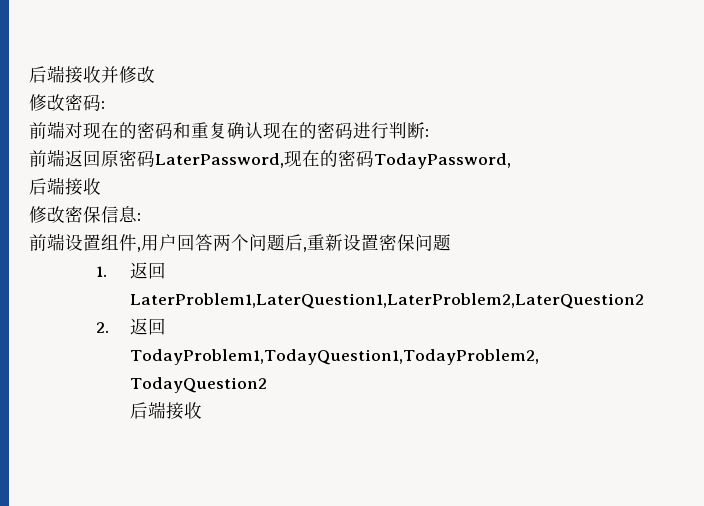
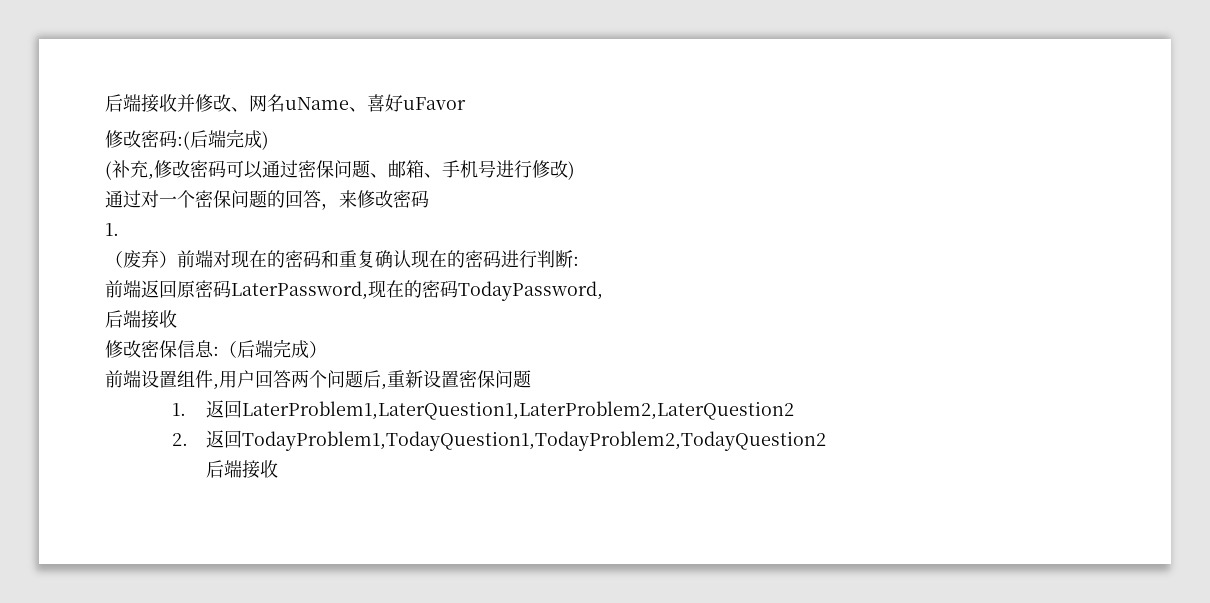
- 后端接收并修改
- 修改密码:
- 前端对现在的密码和重复确认现在的密码进行判断:
+ 后端接收并修改、网名uName、喜好uFavor
+ 修改密码:(后端完成)
+ (补充,修改密码可以通过密保问题、邮箱、手机号进行修改)
+ 通过对一个密保问题的回答，来修改密码
+ 1.
+ （废弃）前端对现在的密码和重复确认现在的密码进行判断:
- 修改密保信息:
+ 修改密保信息:（后端完成）

